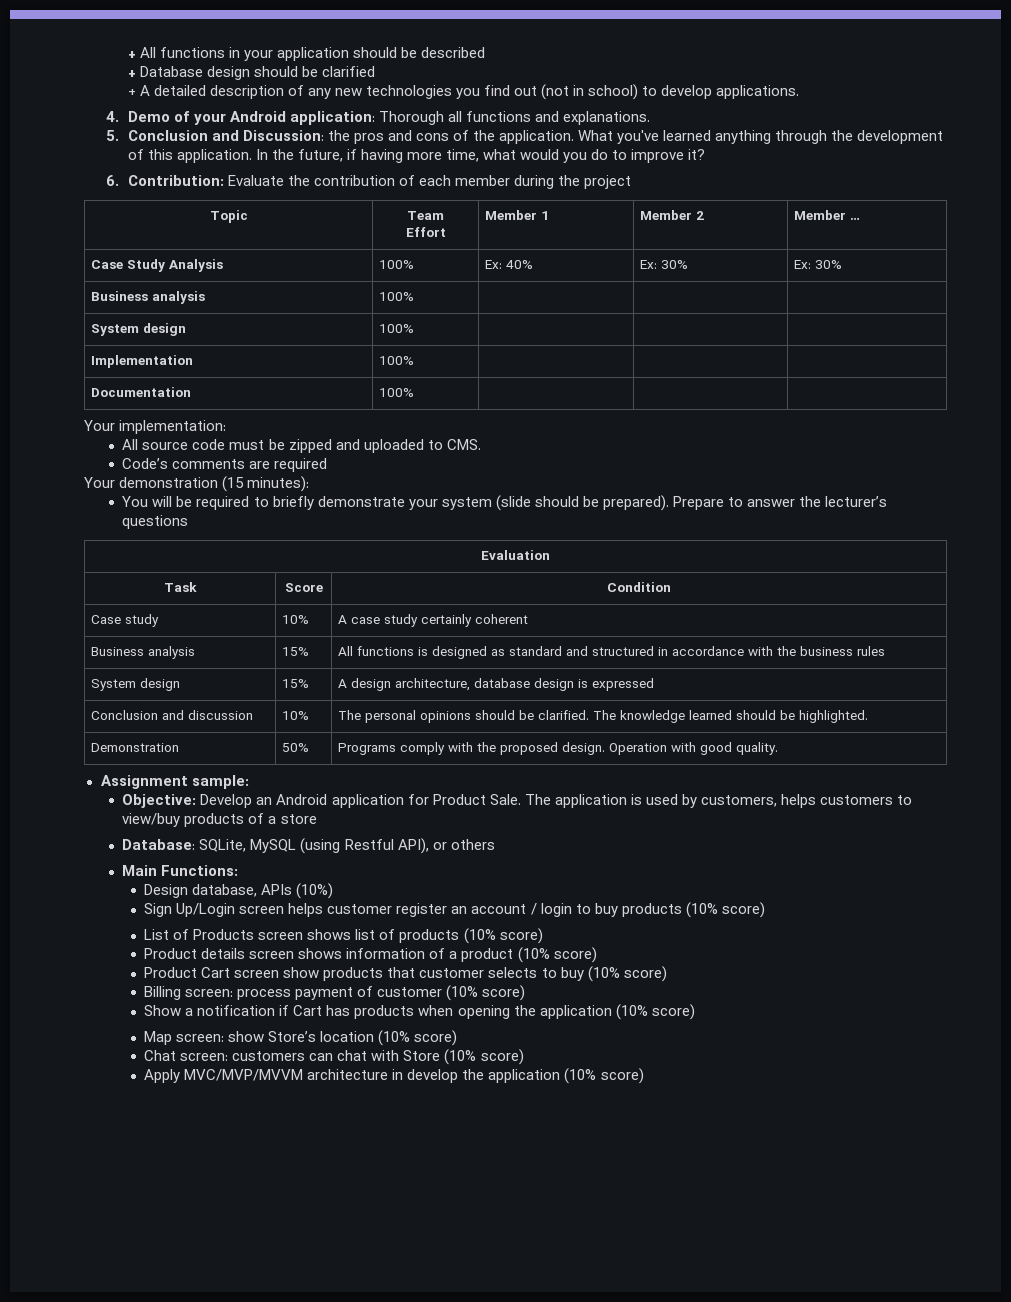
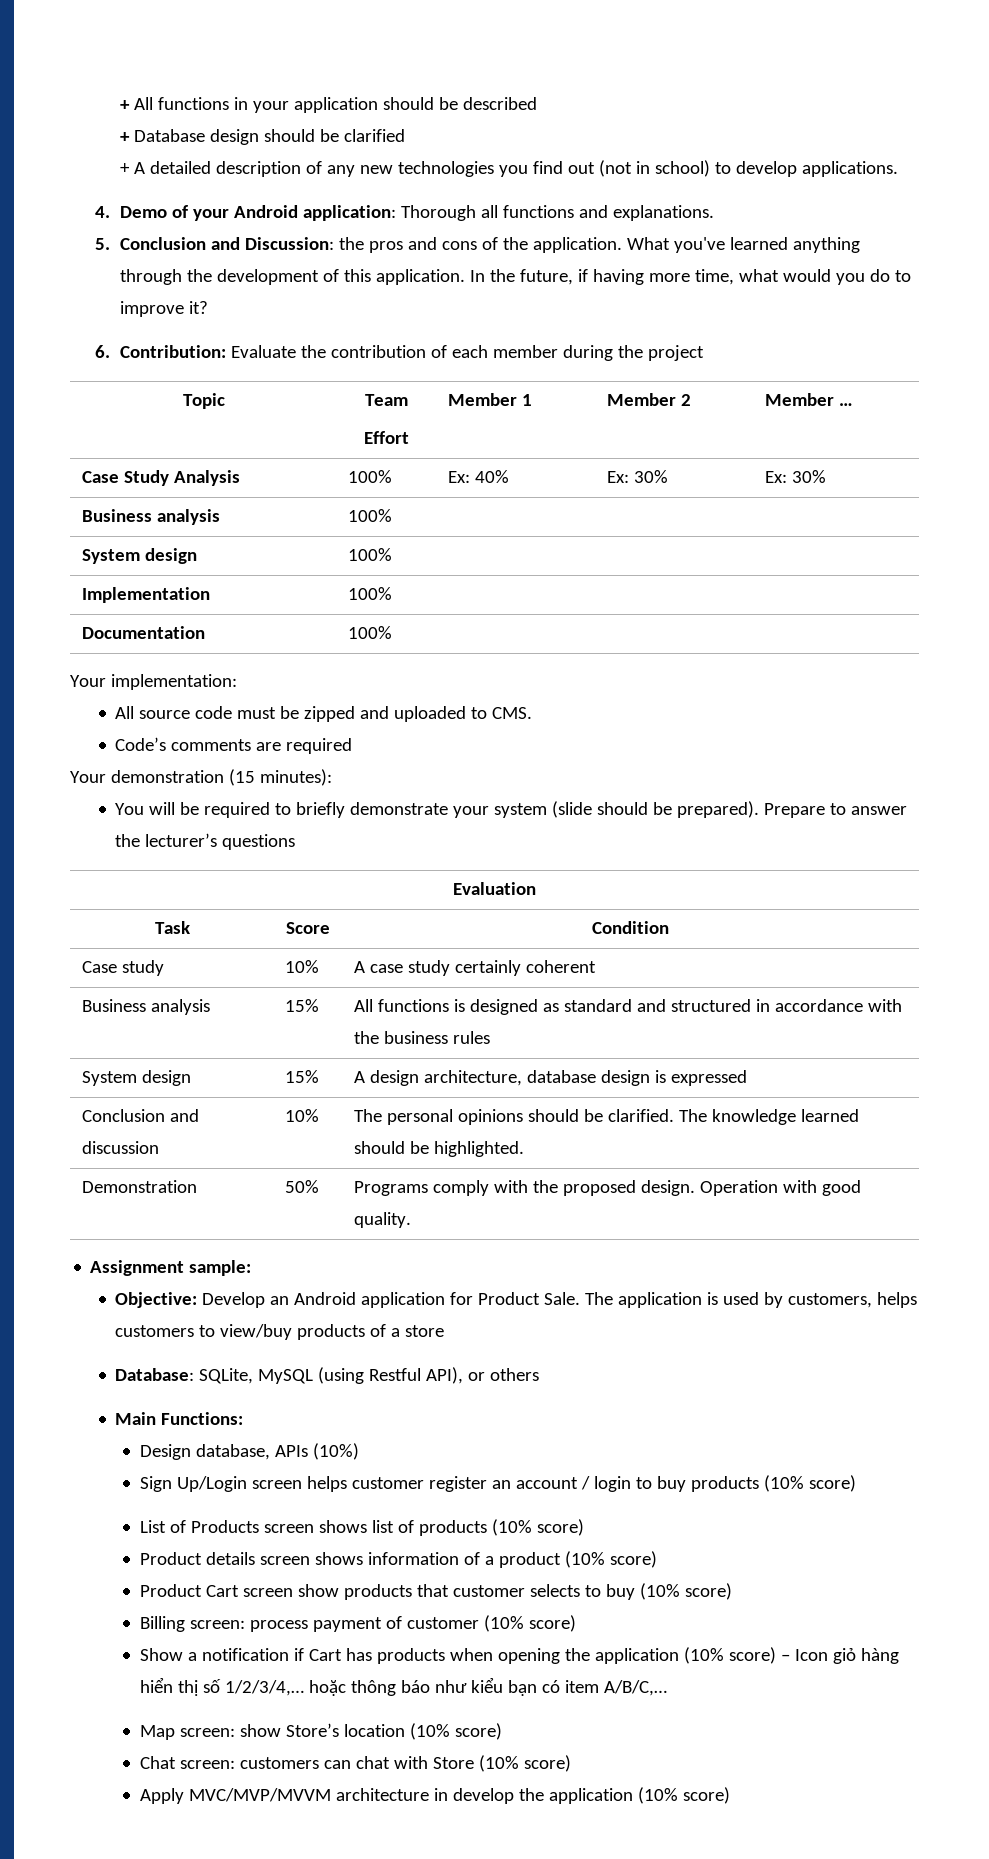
- Show a notification if Cart has products when opening the application (10% score)
+ Show a notification if Cart has products when opening the application (10% score) – Icon giỏ hàng hiển thị số 1/2/3/4,… hoặc thông báo như kiểu bạn có item A/B/C,…

